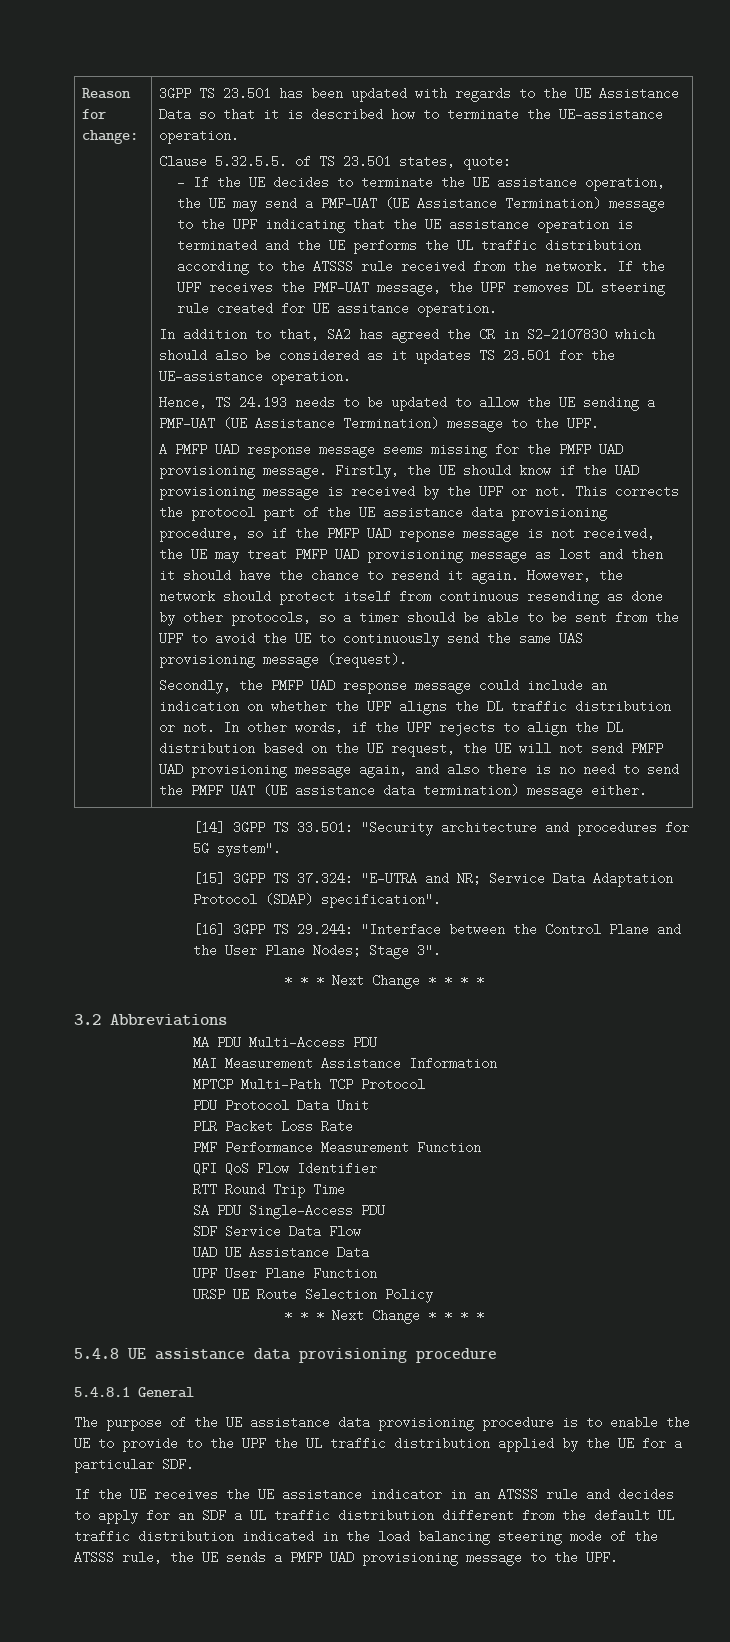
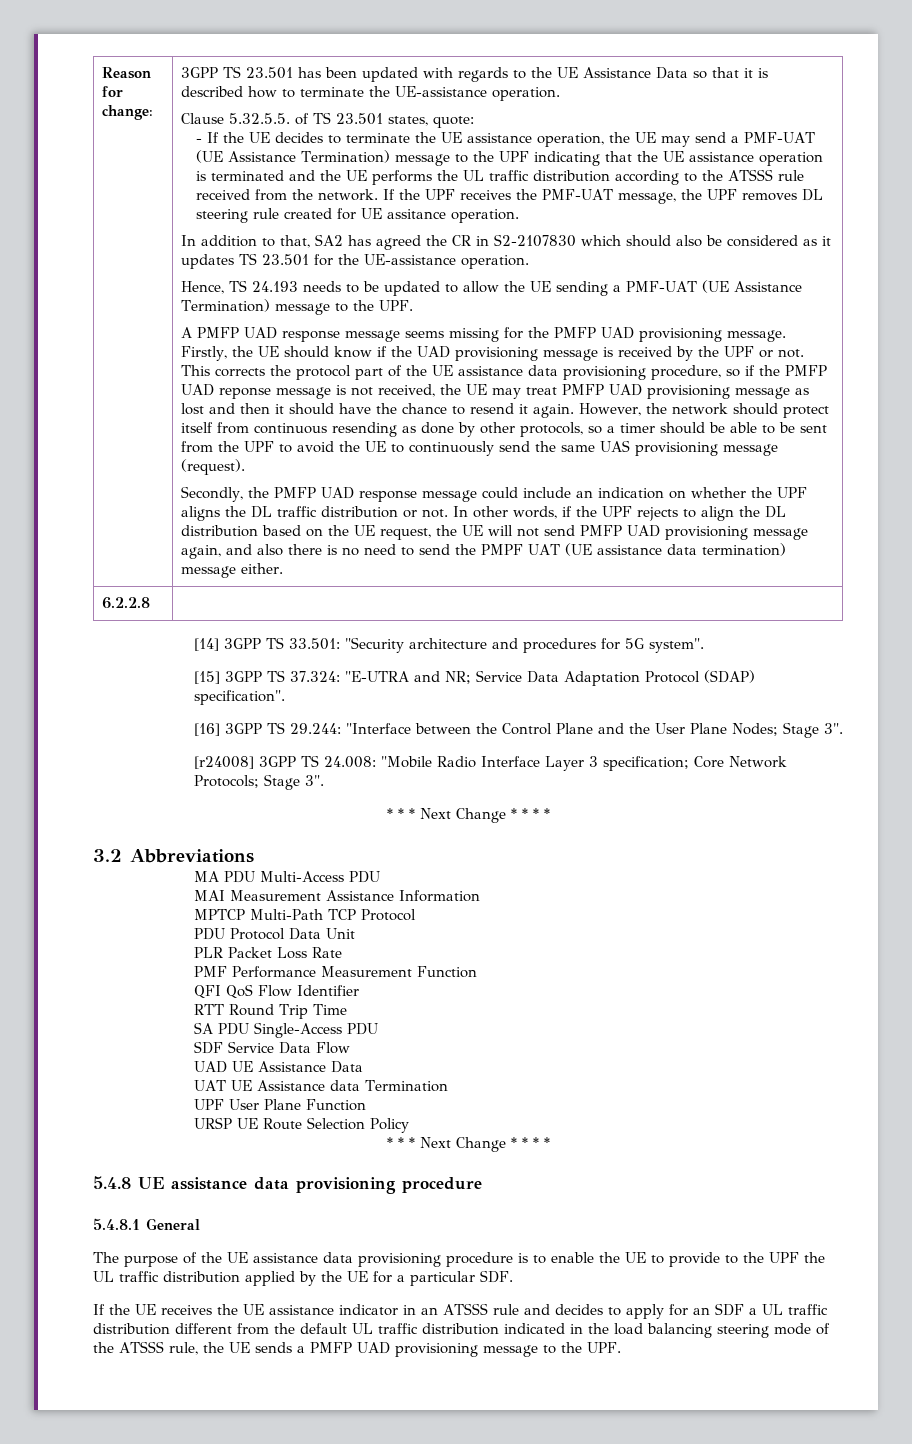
+ 6.2.2.8 |
+ [r24008] 3GPP TS 24.008: "Mobile Radio Interface Layer 3 specification; Core Network Protocols; Stage 3".
+ UAT UE Assistance data Termination

